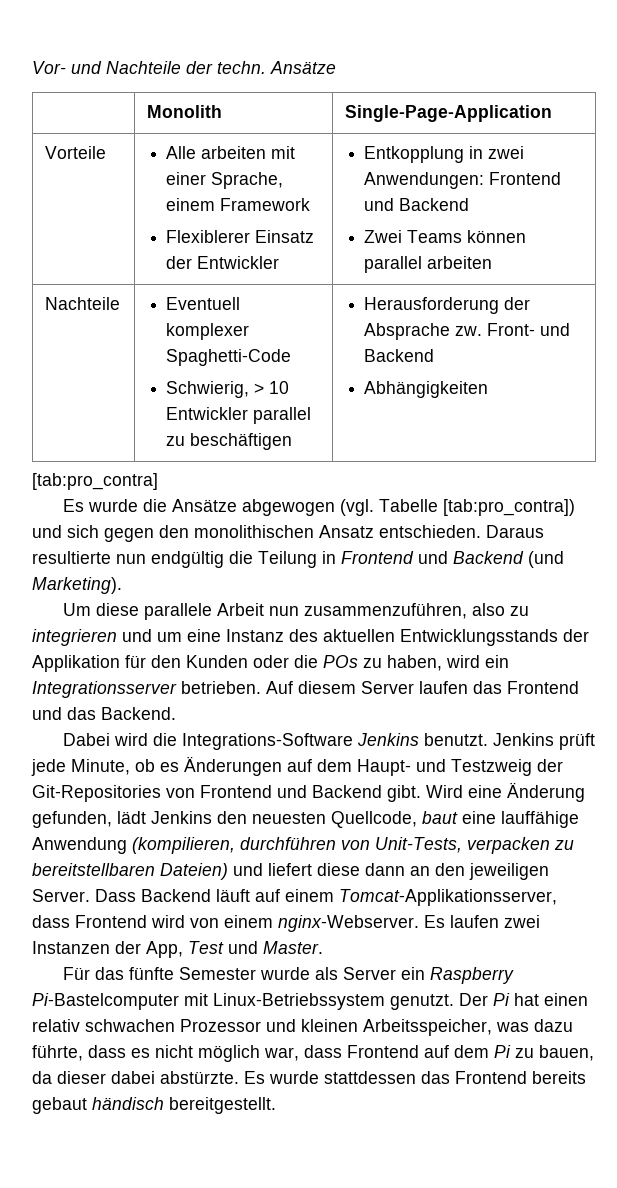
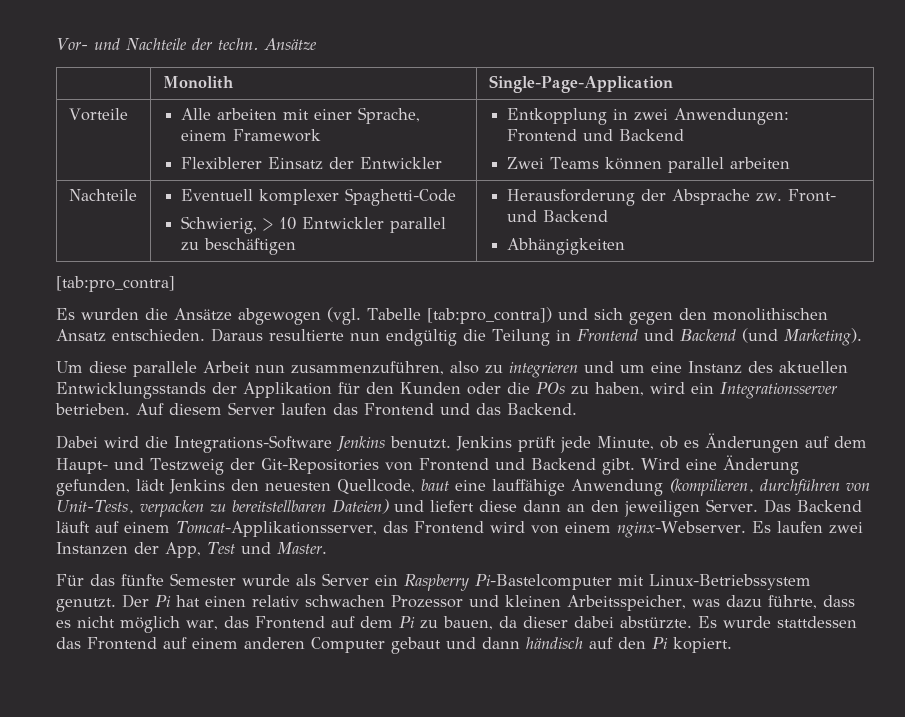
- Es wurde die Ansätze abgewogen (vgl. Tabelle [tab:pro_contra]) und sich gegen den monolithischen Ansatz entschieden.
+ Es wurden die Ansätze abgewogen (vgl. Tabelle [tab:pro_contra]) und sich gegen den monolithischen Ansatz entschieden.
- Dass Backend läuft auf einem Tomcat-Applikationsserver, dass Frontend wird von einem nginx-Webserver.
+ Das Backend läuft auf einem Tomcat-Applikationsserver, das Frontend wird von einem nginx-Webserver.
- Der Pi hat einen relativ schwachen Prozessor und kleinen Arbeitsspeicher, was dazu führte, dass es nicht möglich war, dass Frontend auf dem Pi zu bauen, da dieser dabei abstürzte.
+ Der Pi hat einen relativ schwachen Prozessor und kleinen Arbeitsspeicher, was dazu führte, dass es nicht möglich war, das Frontend auf dem Pi zu bauen, da dieser dabei abstürzte.
- Es wurde stattdessen das Frontend bereits gebaut händisch bereitgestellt.
+ Es wurde stattdessen das Frontend auf einem anderen Computer gebaut und dann händisch auf den Pi kopiert.

